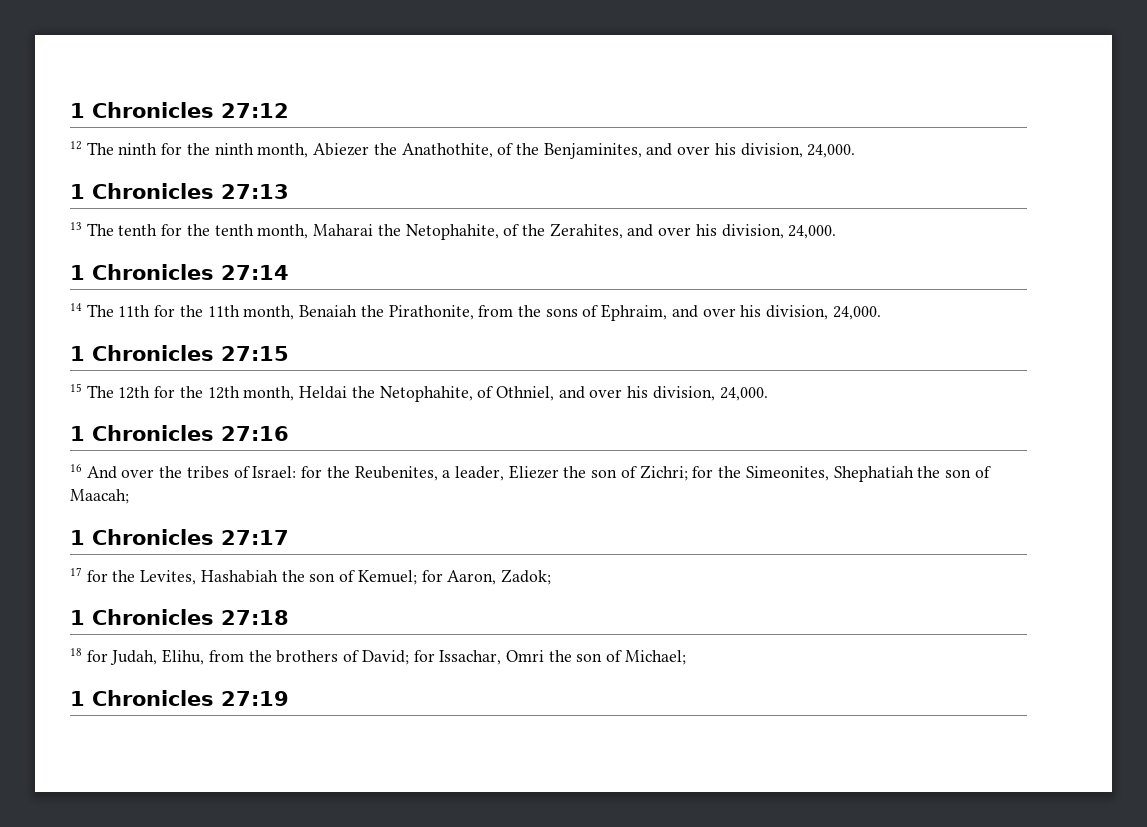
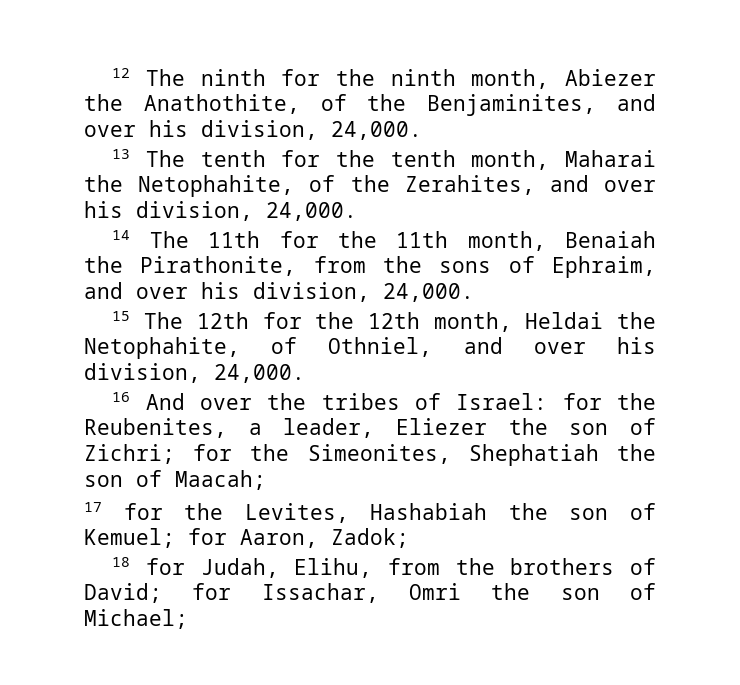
- 1 Chronicles 27:12
- 1 Chronicles 27:13
- 1 Chronicles 27:14
- 1 Chronicles 27:15
- 1 Chronicles 27:16
- 1 Chronicles 27:17
- 1 Chronicles 27:18
- 1 Chronicles 27:19

